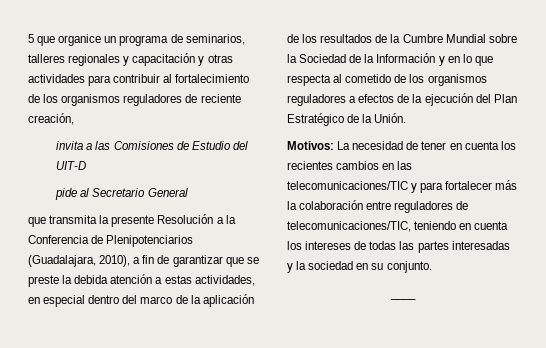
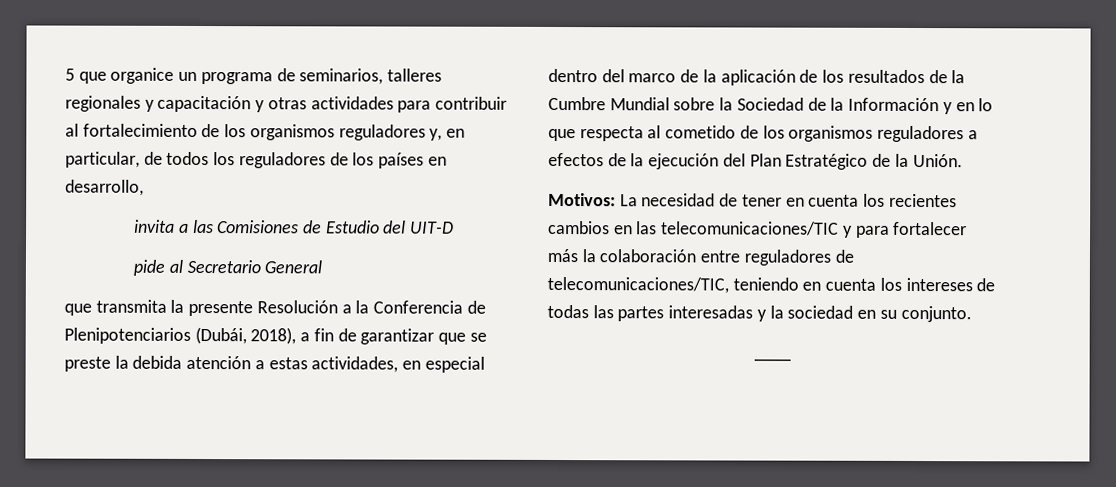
- 5 que organice un programa de seminarios, talleres regionales y capacitación y otras actividades para contribuir al fortalecimiento de los organismos reguladores de reciente creación,
+ 5 que organice un programa de seminarios, talleres regionales y capacitación y otras actividades para contribuir al fortalecimiento de los organismos reguladores y, en particular, de todos los reguladores de los países en desarrollo,
- que transmita la presente Resolución a la Conferencia de Plenipotenciarios (Guadalajara, 2010), a fin de garantizar que se preste la debida atención a estas actividades, en especial dentro del marco de la aplicación de los resultados de la Cumbre Mundial sobre la Sociedad de la Información y en lo que respecta al cometido de los organismos reguladores a efectos de la ejecución del Plan Estratégico de la Unión.
+ que transmita la presente Resolución a la Conferencia de Plenipotenciarios (Dubái, 2018), a fin de garantizar que se preste la debida atención a estas actividades, en especial dentro del marco de la aplicación de los resultados de la Cumbre Mundial sobre la Sociedad de la Información y en lo que respecta al cometido de los organismos reguladores a efectos de la ejecución del Plan Estratégico de la Unión.

